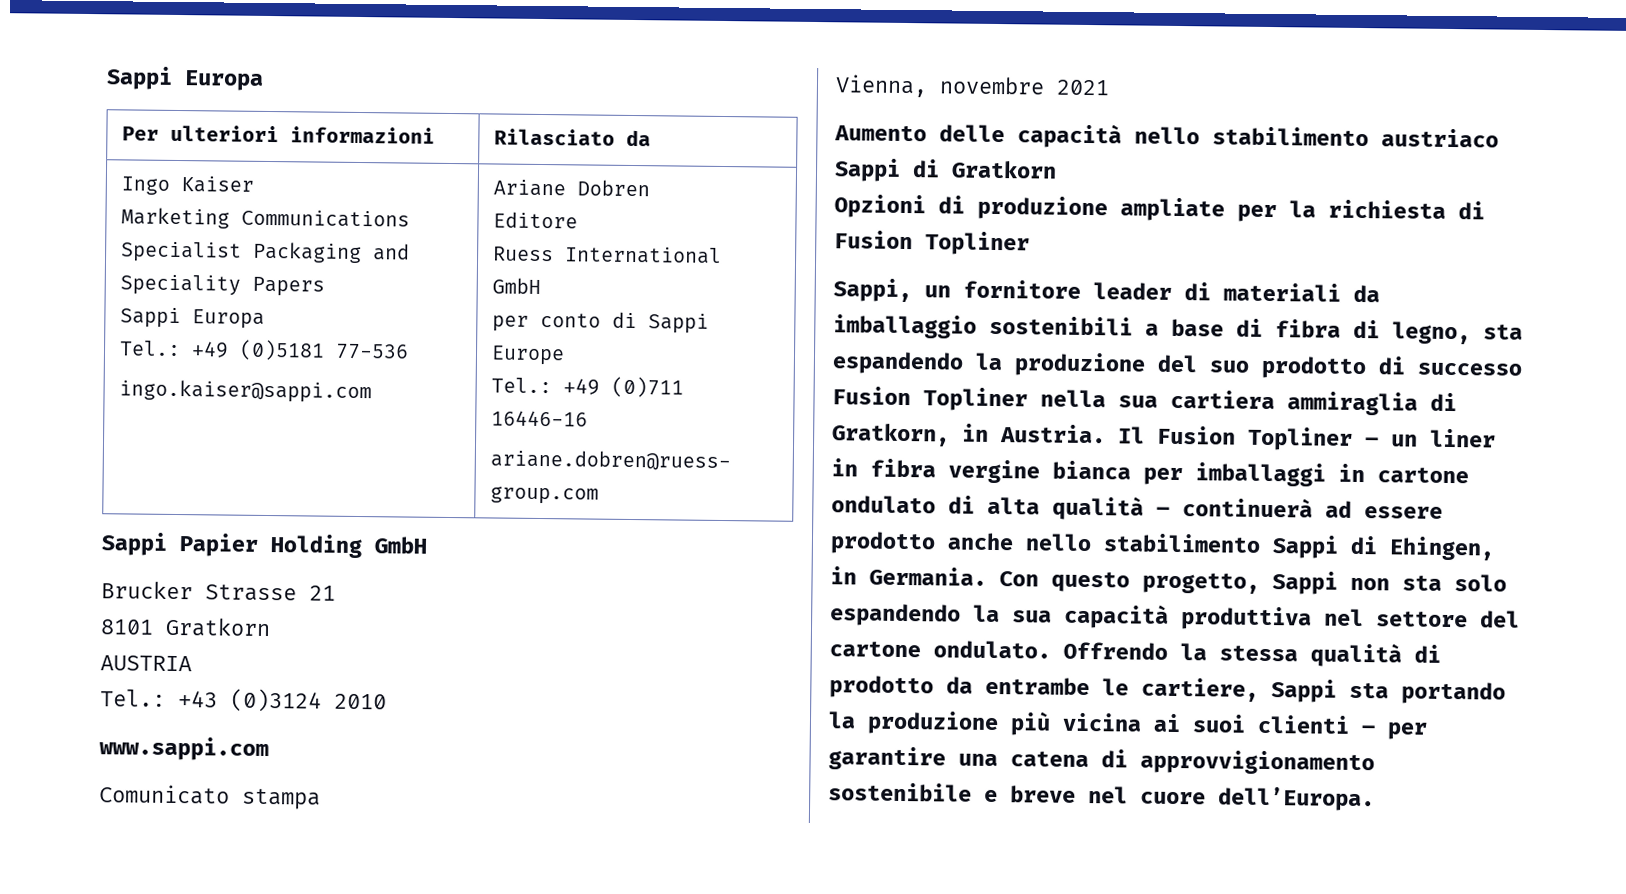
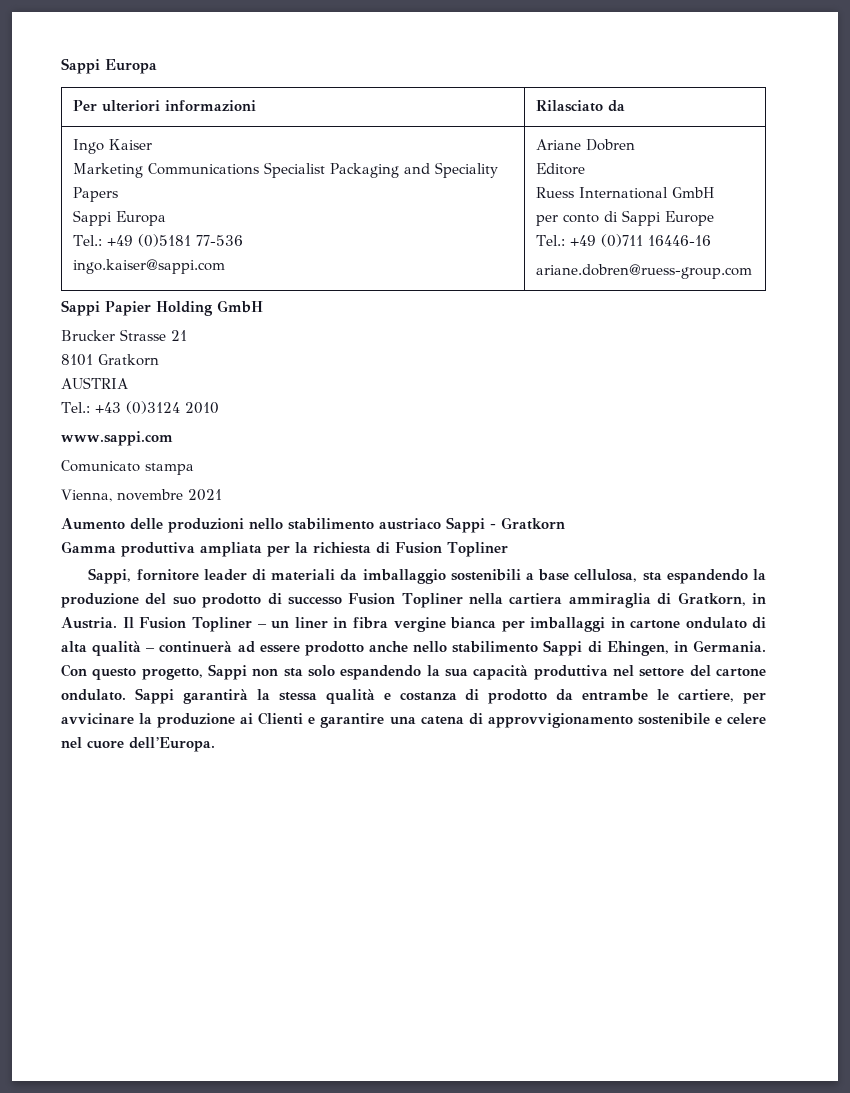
- Aumento delle capacità nello stabilimento austriaco Sappi di Gratkorn
- Opzioni di produzione ampliate per la richiesta di Fusion Topliner
+ Aumento delle produzioni nello stabilimento austriaco Sappi - Gratkorn
+ Gamma produttiva ampliata per la richiesta di Fusion Topliner
- Sappi, un fornitore leader di materiali da imballaggio sostenibili a base di fibra di legno, sta espandendo la produzione del suo prodotto di successo Fusion Topliner nella sua cartiera ammiraglia di Gratkorn, in Austria.
+ Sappi, fornitore leader di materiali da imballaggio sostenibili a base cellulosa, sta espandendo la produzione del suo prodotto di successo Fusion Topliner nella cartiera ammiraglia di Gratkorn, in Austria.
- Offrendo la stessa qualità di prodotto da entrambe le cartiere, Sappi sta portando la produzione più vicina ai suoi clienti – per garantire una catena di approvvigionamento sostenibile e breve nel cuore dell’Europa.
+ Sappi garantirà la stessa qualità e costanza di prodotto da entrambe le cartiere, per avvicinare la produzione ai Clienti e garantire una catena di approvvigionamento sostenibile e celere nel cuore dell’Europa.

